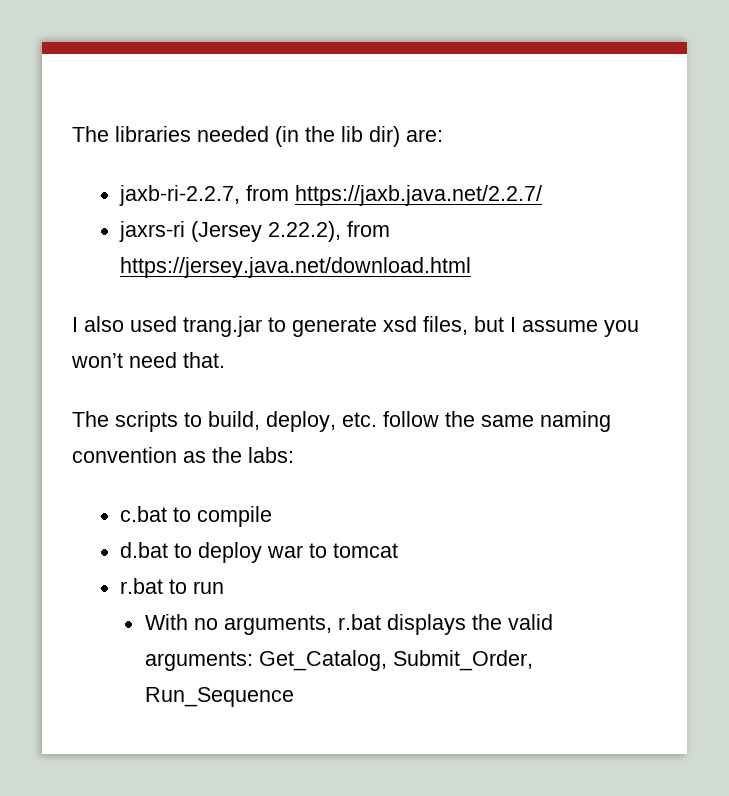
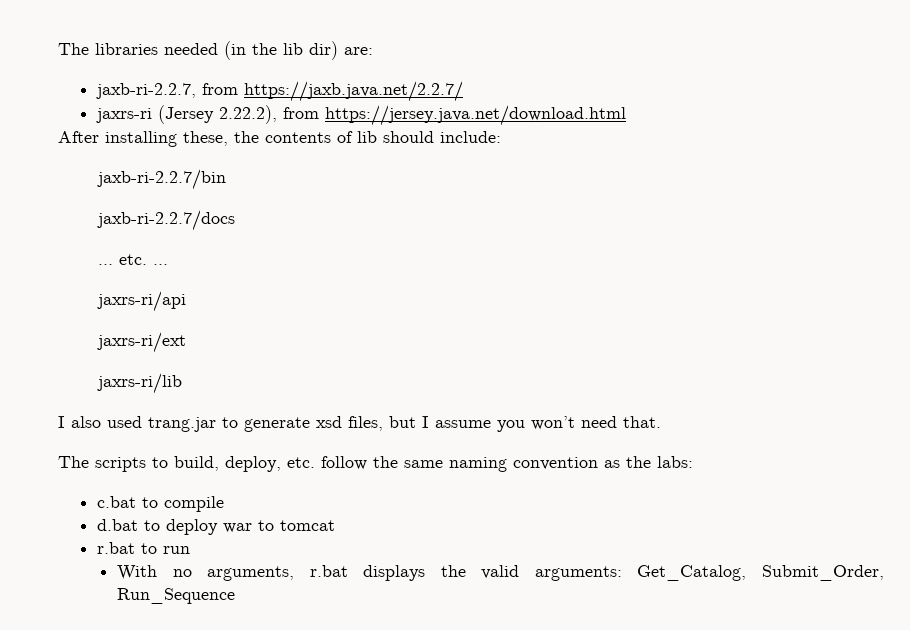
+ After installing these, the contents of lib should include:
+ jaxb-ri-2.2.7/bin
+ jaxb-ri-2.2.7/docs
+ … etc. …
+ jaxrs-ri/api
+ jaxrs-ri/ext
+ jaxrs-ri/lib

